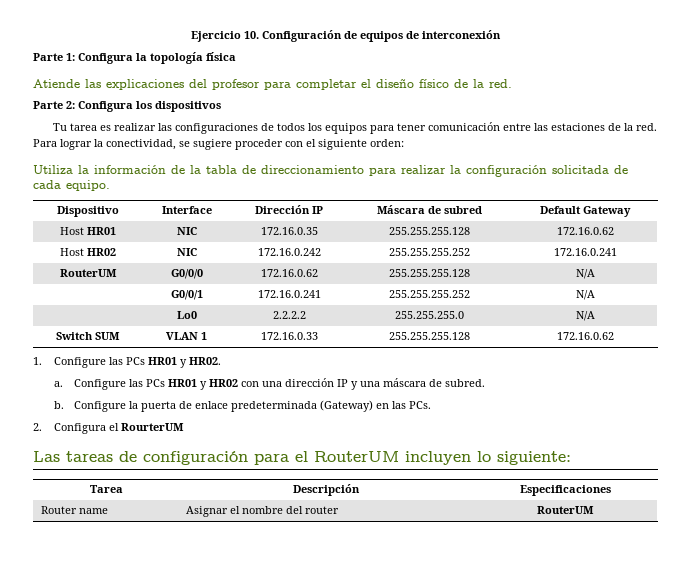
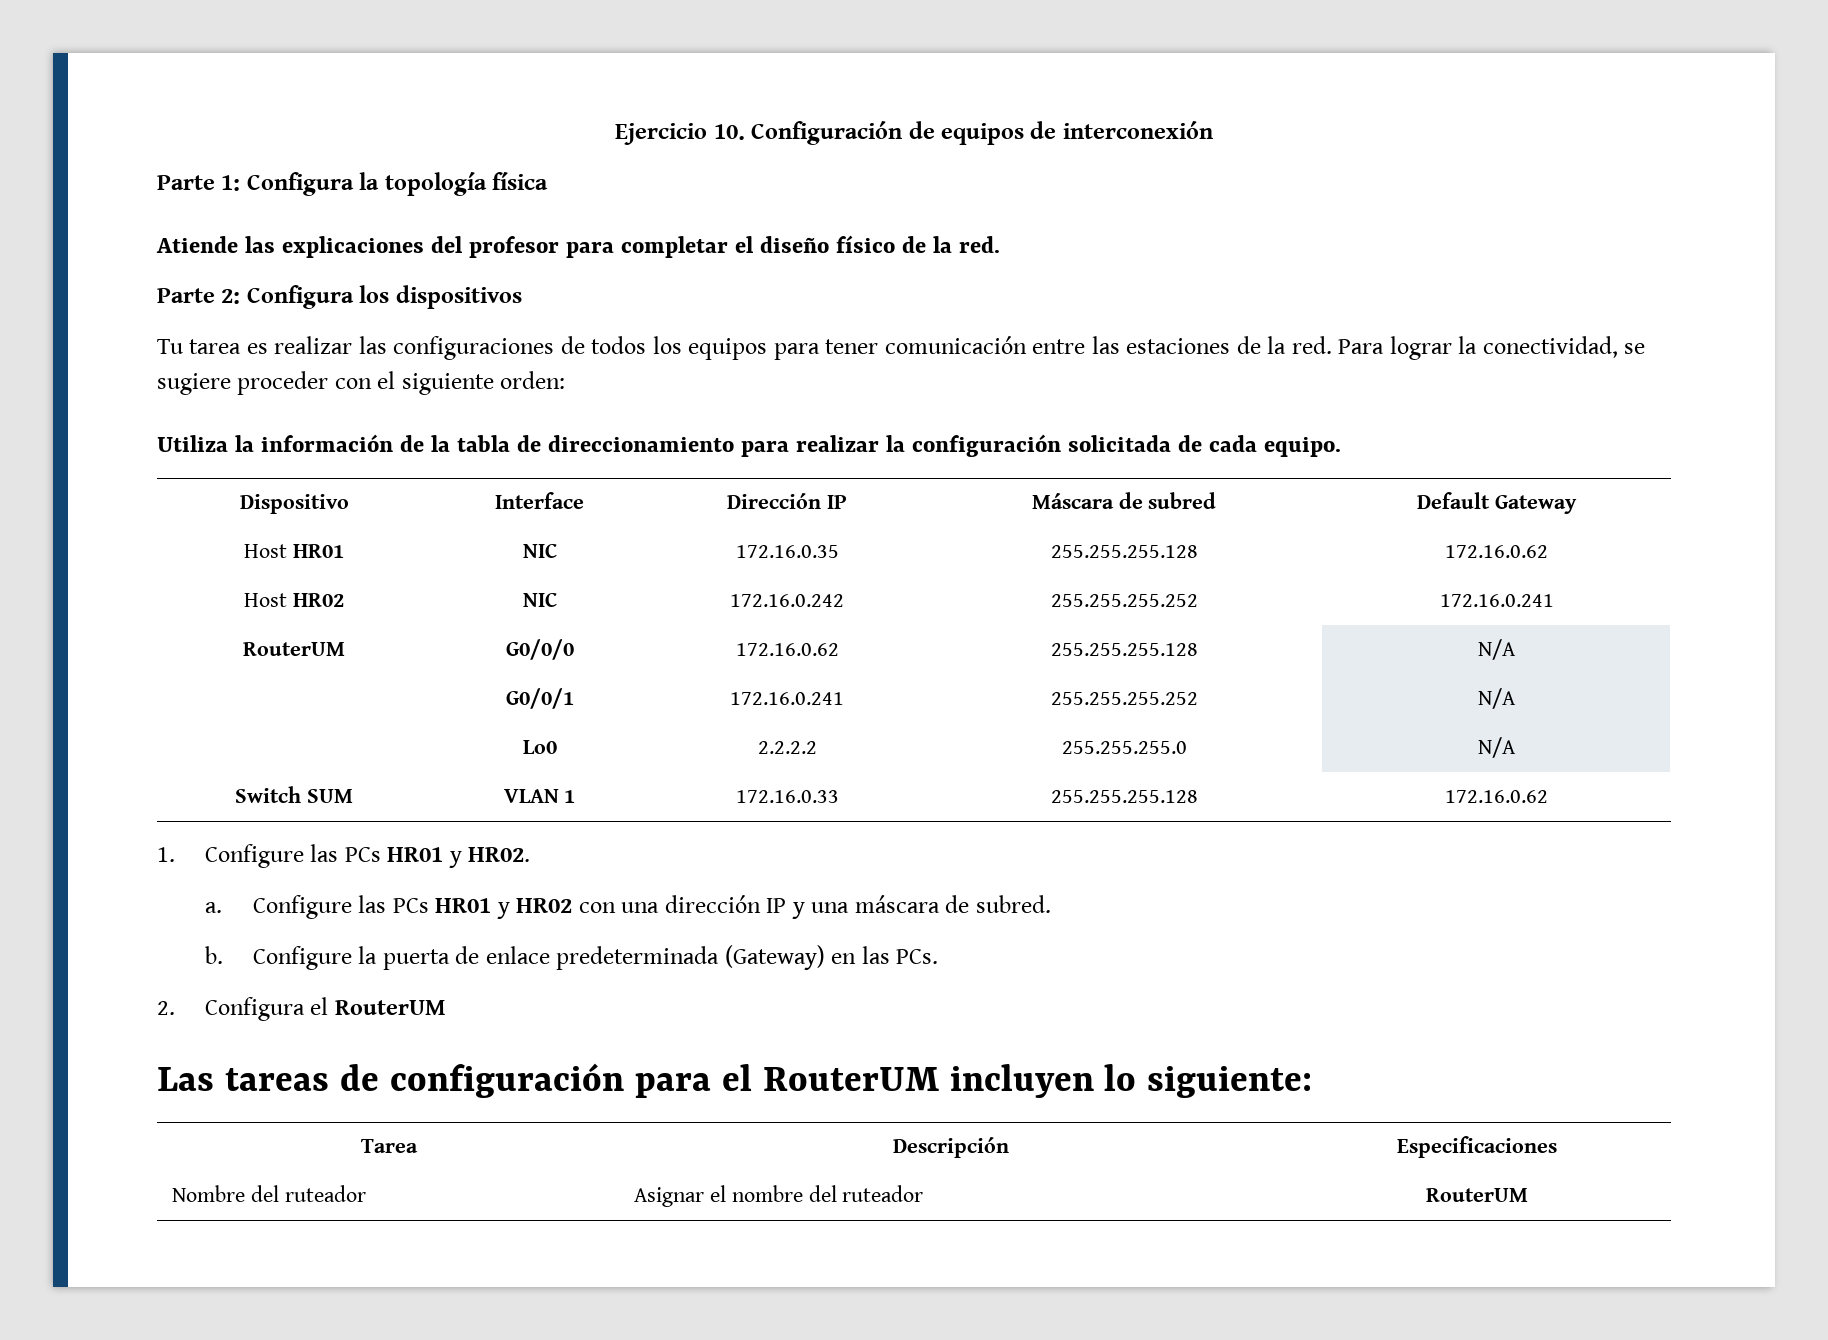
- 2. Configura el RourterUM
+ 2. Configura el RouterUM
- Router name | Asignar el nombre del router | RouterUM
+ Nombre del ruteador | Asignar el nombre del ruteador | RouterUM

